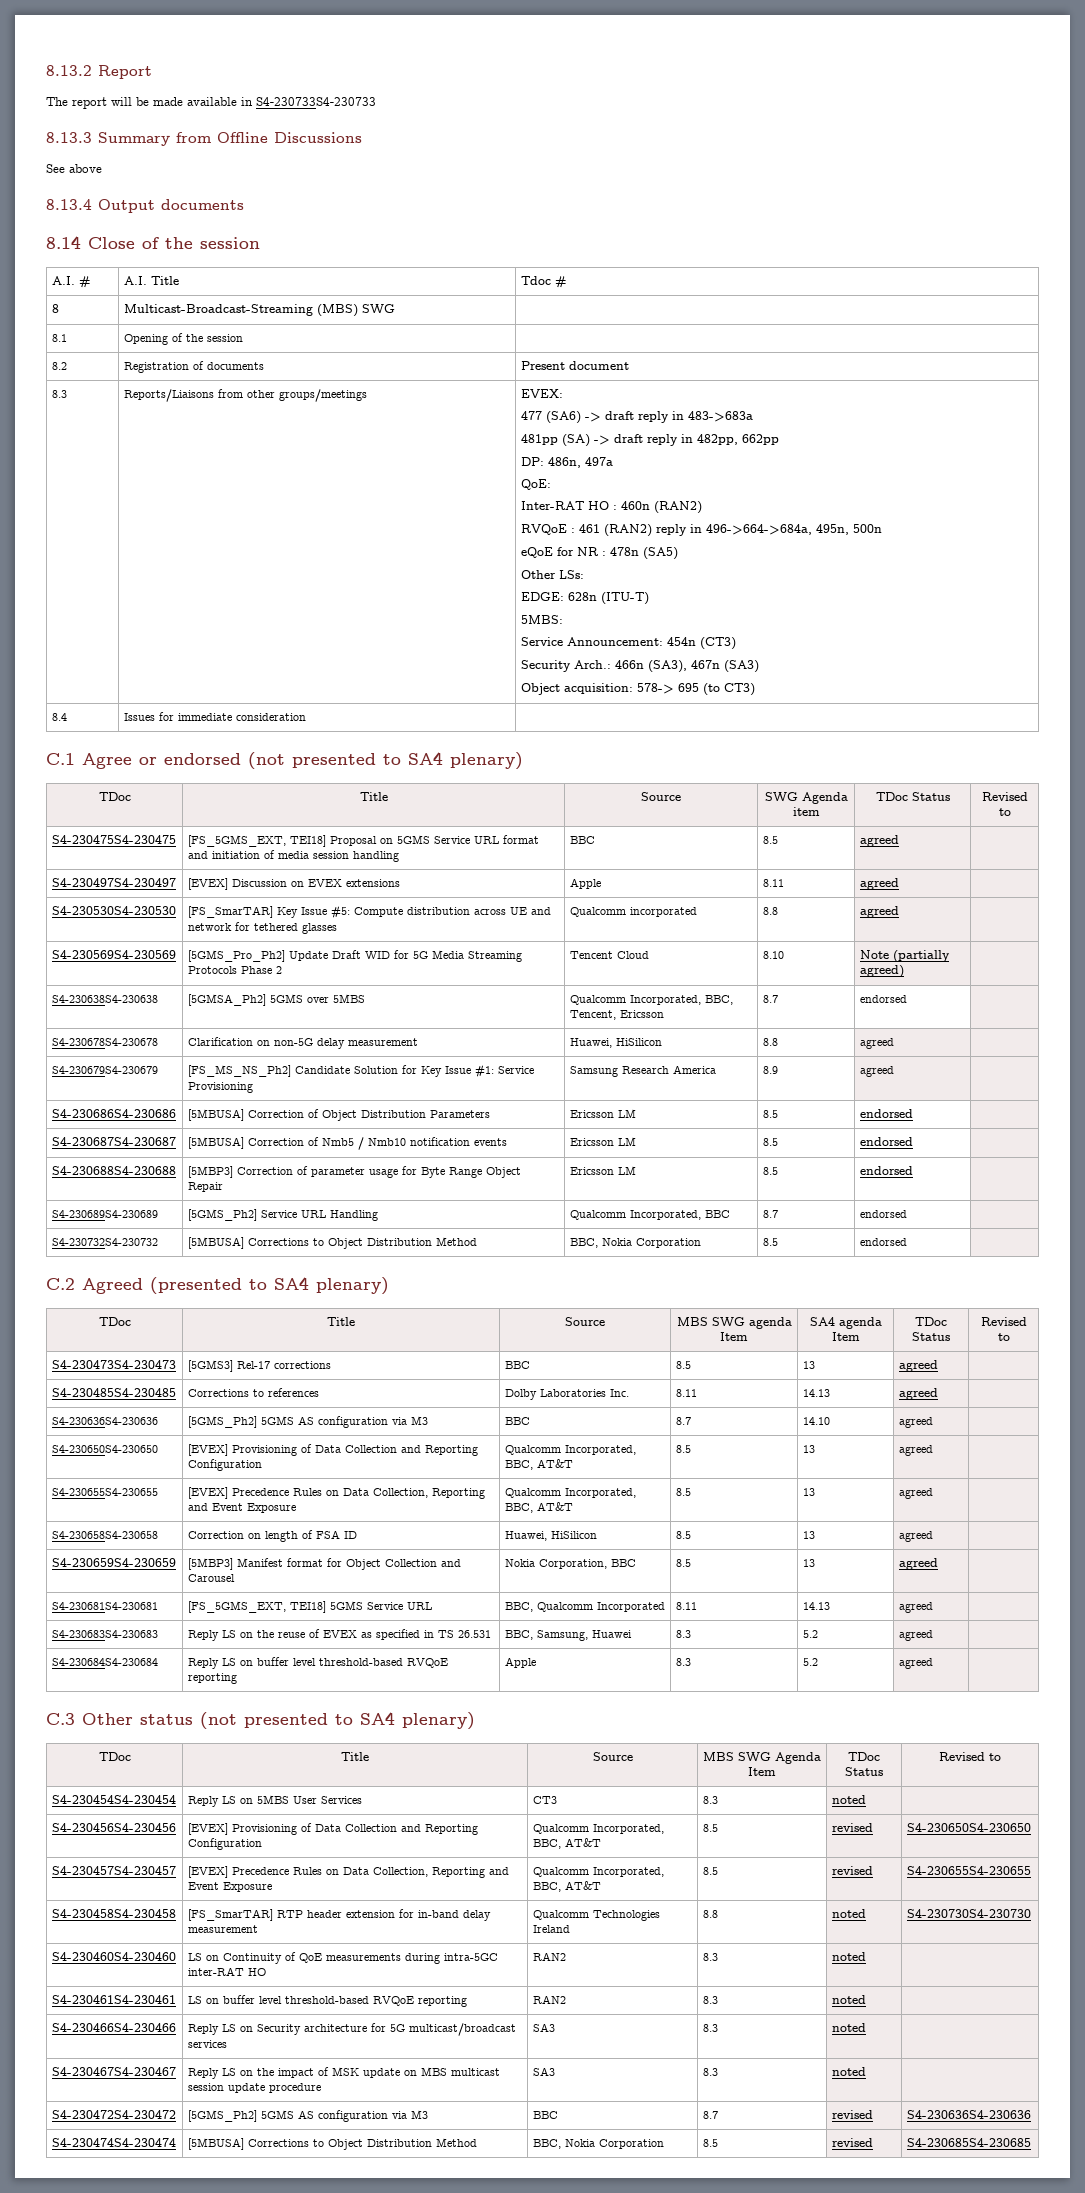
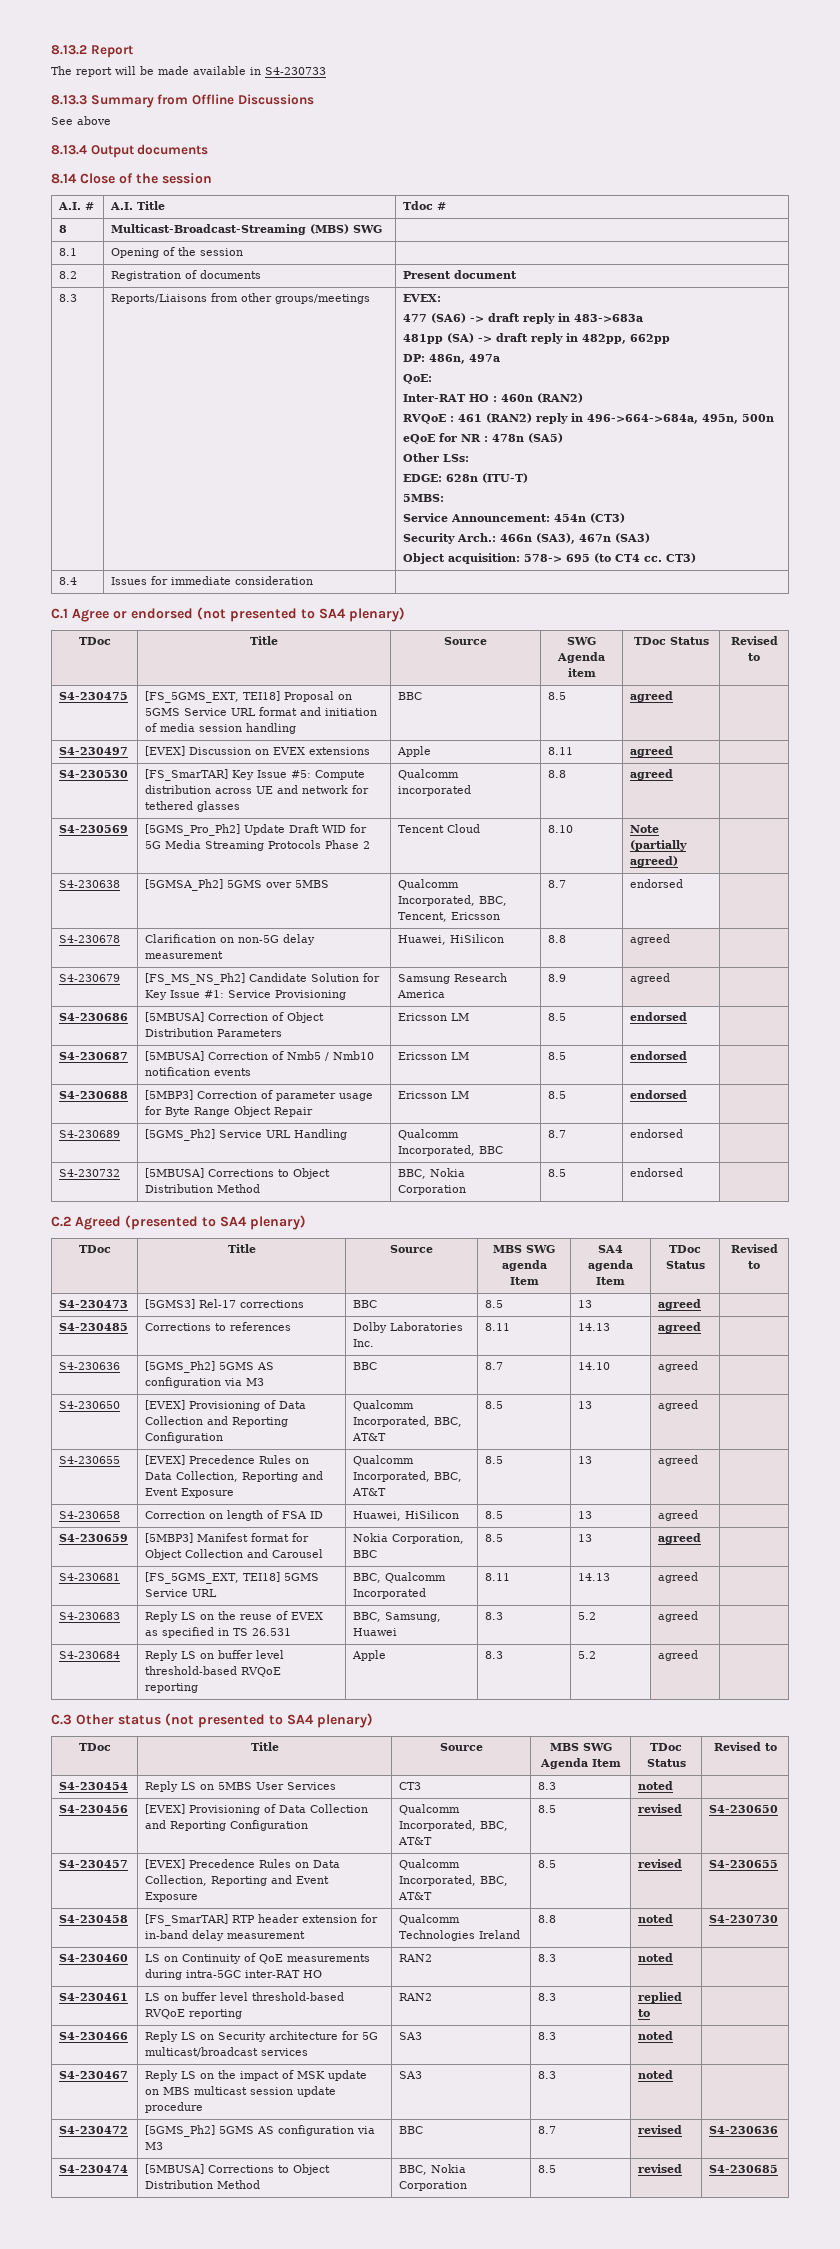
- The report will be made available in S4-230733S4-230733
+ The report will be made available in S4-230733
- Object acquisition: 578-> 695 (to CT3)
+ Object acquisition: 578-> 695 (to CT4 cc. CT3)
- S4-230475S4-230475 | [FS_5GMS_EXT, TEI18] Proposal on 5GMS Service URL format and initiation of media session handling | BBC | 8.5 | agreed |
+ S4-230475 | [FS_5GMS_EXT, TEI18] Proposal on 5GMS Service URL format and initiation of media session handling | BBC | 8.5 | agreed |
- S4-230497S4-230497 | [EVEX] Discussion on EVEX extensions | Apple | 8.11 | agreed |
+ S4-230497 | [EVEX] Discussion on EVEX extensions | Apple | 8.11 | agreed |
- S4-230530S4-230530 | [FS_SmarTAR] Key Issue #5: Compute distribution across UE and network for tethered glasses | Qualcomm incorporated | 8.8 | agreed |
+ S4-230530 | [FS_SmarTAR] Key Issue #5: Compute distribution across UE and network for tethered glasses | Qualcomm incorporated | 8.8 | agreed |
- S4-230569S4-230569 | [5GMS_Pro_Ph2] Update Draft WID for 5G Media Streaming Protocols Phase 2 | Tencent Cloud | 8.10 | Note (partially agreed) |
+ S4-230569 | [5GMS_Pro_Ph2] Update Draft WID for 5G Media Streaming Protocols Phase 2 | Tencent Cloud | 8.10 | Note (partially agreed) |
- S4-230638S4-230638 | [5GMSA_Ph2] 5GMS over 5MBS | Qualcomm Incorporated, BBC, Tencent, Ericsson | 8.7 | endorsed |
+ S4-230638 | [5GMSA_Ph2] 5GMS over 5MBS | Qualcomm Incorporated, BBC, Tencent, Ericsson | 8.7 | endorsed |
- S4-230678S4-230678 | Clarification on non-5G delay measurement | Huawei, HiSilicon | 8.8 | agreed |
+ S4-230678 | Clarification on non-5G delay measurement | Huawei, HiSilicon | 8.8 | agreed |
- S4-230679S4-230679 | [FS_MS_NS_Ph2] Candidate Solution for Key Issue #1: Service Provisioning | Samsung Research America | 8.9 | agreed |
+ S4-230679 | [FS_MS_NS_Ph2] Candidate Solution for Key Issue #1: Service Provisioning | Samsung Research America | 8.9 | agreed |
- S4-230686S4-230686 | [5MBUSA] Correction of Object Distribution Parameters | Ericsson LM | 8.5 | endorsed |
+ S4-230686 | [5MBUSA] Correction of Object Distribution Parameters | Ericsson LM | 8.5 | endorsed |
- S4-230687S4-230687 | [5MBUSA] Correction of Nmb5 / Nmb10 notification events | Ericsson LM | 8.5 | endorsed |
+ S4-230687 | [5MBUSA] Correction of Nmb5 / Nmb10 notification events | Ericsson LM | 8.5 | endorsed |
- S4-230688S4-230688 | [5MBP3] Correction of parameter usage for Byte Range Object Repair | Ericsson LM | 8.5 | endorsed |
+ S4-230688 | [5MBP3] Correction of parameter usage for Byte Range Object Repair | Ericsson LM | 8.5 | endorsed |
- S4-230689S4-230689 | [5GMS_Ph2] Service URL Handling | Qualcomm Incorporated, BBC | 8.7 | endorsed |
+ S4-230689 | [5GMS_Ph2] Service URL Handling | Qualcomm Incorporated, BBC | 8.7 | endorsed |
- S4-230732S4-230732 | [5MBUSA] Corrections to Object Distribution Method | BBC, Nokia Corporation | 8.5 | endorsed |
+ S4-230732 | [5MBUSA] Corrections to Object Distribution Method | BBC, Nokia Corporation | 8.5 | endorsed |
- S4-230473S4-230473 | [5GMS3] Rel-17 corrections | BBC | 8.5 | 13 | agreed |
+ S4-230473 | [5GMS3] Rel-17 corrections | BBC | 8.5 | 13 | agreed |
- S4-230485S4-230485 | Corrections to references | Dolby Laboratories Inc. | 8.11 | 14.13 | agreed |
+ S4-230485 | Corrections to references | Dolby Laboratories Inc. | 8.11 | 14.13 | agreed |
- S4-230636S4-230636 | [5GMS_Ph2] 5GMS AS configuration via M3 | BBC | 8.7 | 14.10 | agreed |
+ S4-230636 | [5GMS_Ph2] 5GMS AS configuration via M3 | BBC | 8.7 | 14.10 | agreed |
- S4-230650S4-230650 | [EVEX] Provisioning of Data Collection and Reporting Configuration | Qualcomm Incorporated, BBC, AT&T | 8.5 | 13 | agreed |
+ S4-230650 | [EVEX] Provisioning of Data Collection and Reporting Configuration | Qualcomm Incorporated, BBC, AT&T | 8.5 | 13 | agreed |
- S4-230655S4-230655 | [EVEX] Precedence Rules on Data Collection, Reporting and Event Exposure | Qualcomm Incorporated, BBC, AT&T | 8.5 | 13 | agreed |
+ S4-230655 | [EVEX] Precedence Rules on Data Collection, Reporting and Event Exposure | Qualcomm Incorporated, BBC, AT&T | 8.5 | 13 | agreed |
- S4-230658S4-230658 | Correction on length of FSA ID | Huawei, HiSilicon | 8.5 | 13 | agreed |
+ S4-230658 | Correction on length of FSA ID | Huawei, HiSilicon | 8.5 | 13 | agreed |
- S4-230659S4-230659 | [5MBP3] Manifest format for Object Collection and Carousel | Nokia Corporation, BBC | 8.5 | 13 | agreed |
+ S4-230659 | [5MBP3] Manifest format for Object Collection and Carousel | Nokia Corporation, BBC | 8.5 | 13 | agreed |
- S4-230681S4-230681 | [FS_5GMS_EXT, TEI18] 5GMS Service URL | BBC, Qualcomm Incorporated | 8.11 | 14.13 | agreed |
+ S4-230681 | [FS_5GMS_EXT, TEI18] 5GMS Service URL | BBC, Qualcomm Incorporated | 8.11 | 14.13 | agreed |
- S4-230683S4-230683 | Reply LS on the reuse of EVEX as specified in TS 26.531 | BBC, Samsung, Huawei | 8.3 | 5.2 | agreed |
+ S4-230683 | Reply LS on the reuse of EVEX as specified in TS 26.531 | BBC, Samsung, Huawei | 8.3 | 5.2 | agreed |
- S4-230684S4-230684 | Reply LS on buffer level threshold-based RVQoE reporting | Apple | 8.3 | 5.2 | agreed |
+ S4-230684 | Reply LS on buffer level threshold-based RVQoE reporting | Apple | 8.3 | 5.2 | agreed |
- S4-230454S4-230454 | Reply LS on 5MBS User Services | CT3 | 8.3 | noted |
+ S4-230454 | Reply LS on 5MBS User Services | CT3 | 8.3 | noted |
- S4-230456S4-230456 | [EVEX] Provisioning of Data Collection and Reporting Configuration | Qualcomm Incorporated, BBC, AT&T | 8.5 | revised | S4-230650S4-230650
- S4-230457S4-230457 | [EVEX] Precedence Rules on Data Collection, Reporting and Event Exposure | Qualcomm Incorporated, BBC, AT&T | 8.5 | revised | S4-230655S4-230655
- S4-230458S4-230458 | [FS_SmarTAR] RTP header extension for in-band delay measurement | Qualcomm Technologies Ireland | 8.8 | noted | S4-230730S4-230730
- S4-230460S4-230460 | LS on Continuity of QoE measurements during intra-5GC inter-RAT HO | RAN2 | 8.3 | noted |
+ S4-230456 | [EVEX] Provisioning of Data Collection and Reporting Configuration | Qualcomm Incorporated, BBC, AT&T | 8.5 | revised | S4-230650
+ S4-230457 | [EVEX] Precedence Rules on Data Collection, Reporting and Event Exposure | Qualcomm Incorporated, BBC, AT&T | 8.5 | revised | S4-230655
+ S4-230458 | [FS_SmarTAR] RTP header extension for in-band delay measurement | Qualcomm Technologies Ireland | 8.8 | noted | S4-230730
+ S4-230460 | LS on Continuity of QoE measurements during intra-5GC inter-RAT HO | RAN2 | 8.3 | noted |
- S4-230461S4-230461 | LS on buffer level threshold-based RVQoE reporting | RAN2 | 8.3 | noted |
- S4-230466S4-230466 | Reply LS on Security architecture for 5G multicast/broadcast services | SA3 | 8.3 | noted |
+ S4-230461 | LS on buffer level threshold-based RVQoE reporting | RAN2 | 8.3 | replied to |
+ S4-230466 | Reply LS on Security architecture for 5G multicast/broadcast services | SA3 | 8.3 | noted |
- S4-230467S4-230467 | Reply LS on the impact of MSK update on MBS multicast session update procedure | SA3 | 8.3 | noted |
+ S4-230467 | Reply LS on the impact of MSK update on MBS multicast session update procedure | SA3 | 8.3 | noted |
- S4-230472S4-230472 | [5GMS_Ph2] 5GMS AS configuration via M3 | BBC | 8.7 | revised | S4-230636S4-230636
- S4-230474S4-230474 | [5MBUSA] Corrections to Object Distribution Method | BBC, Nokia Corporation | 8.5 | revised | S4-230685S4-230685
+ S4-230472 | [5GMS_Ph2] 5GMS AS configuration via M3 | BBC | 8.7 | revised | S4-230636
+ S4-230474 | [5MBUSA] Corrections to Object Distribution Method | BBC, Nokia Corporation | 8.5 | revised | S4-230685

